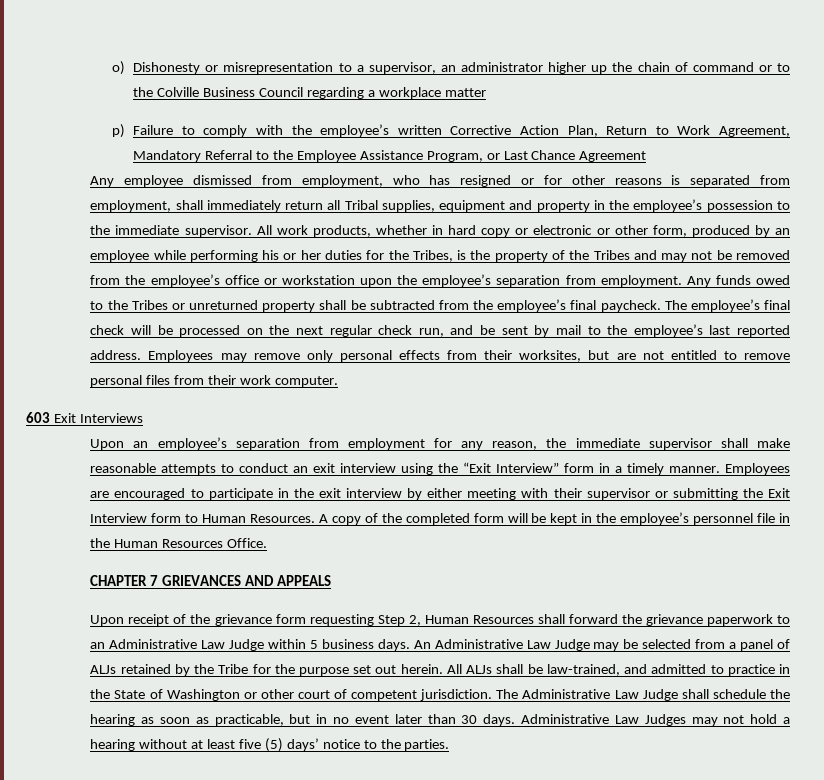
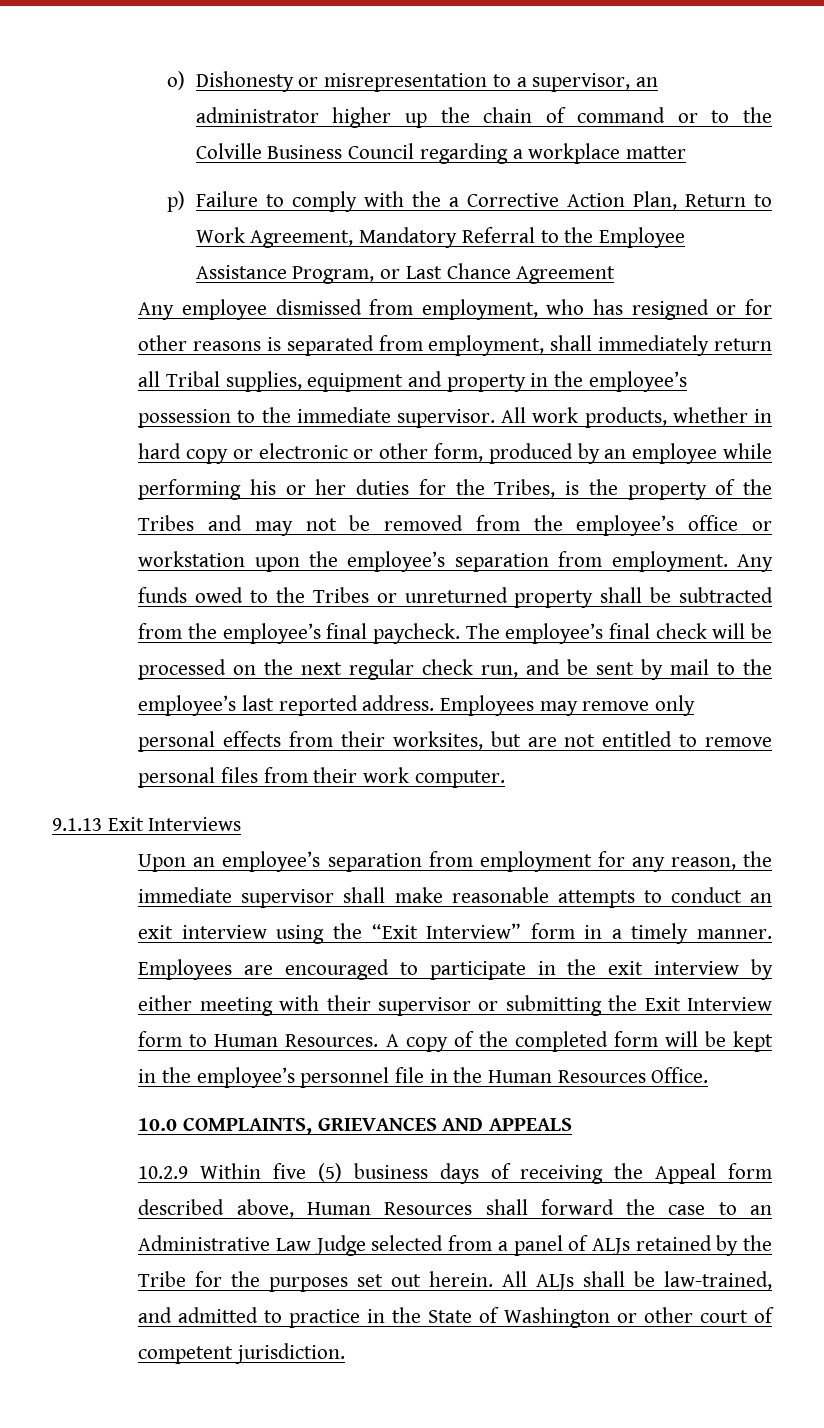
- p) Failure to comply with the employee’s written Corrective Action Plan, Return to Work Agreement, Mandatory Referral to the Employee Assistance Program, or Last Chance Agreement
+ p) Failure to comply with the a Corrective Action Plan, Return to Work Agreement, Mandatory Referral to the Employee Assistance Program, or Last Chance Agreement
- 603 Exit Interviews
+ 9.1.13 Exit Interviews
- CHAPTER 7 GRIEVANCES AND APPEALS
+ 10.0 COMPLAINTS, GRIEVANCES AND APPEALS
- Upon receipt of the grievance form requesting Step 2, Human Resources shall forward the grievance paperwork to an Administrative Law Judge within 5 business days. An Administrative Law Judge may be selected from a panel of ALJs retained by the Tribe for the purpose set out herein.
+ 10.2.9 Within five (5) business days of receiving the Appeal form described above, Human Resources shall forward the case to an Administrative Law Judge selected from a panel of ALJs retained by the Tribe for the purposes set out herein.
- The Administrative Law Judge shall schedule the hearing as soon as practicable, but in no event later than 30 days. Administrative Law Judges may not hold a hearing without at least five (5) days’ notice to the parties.

